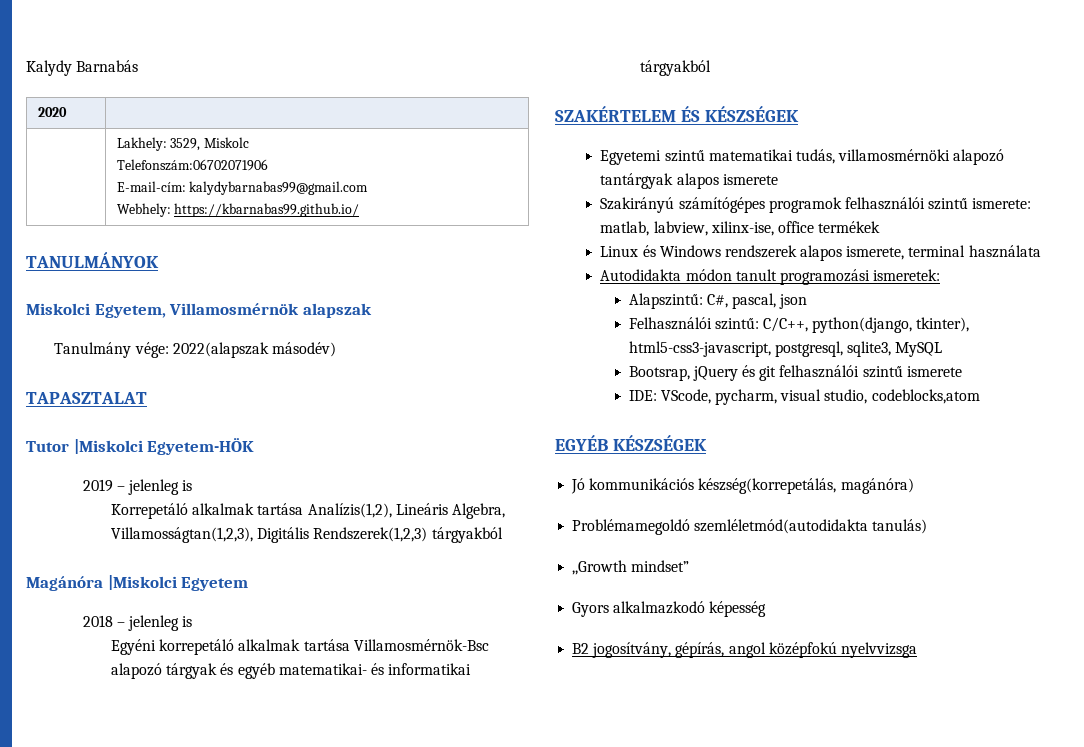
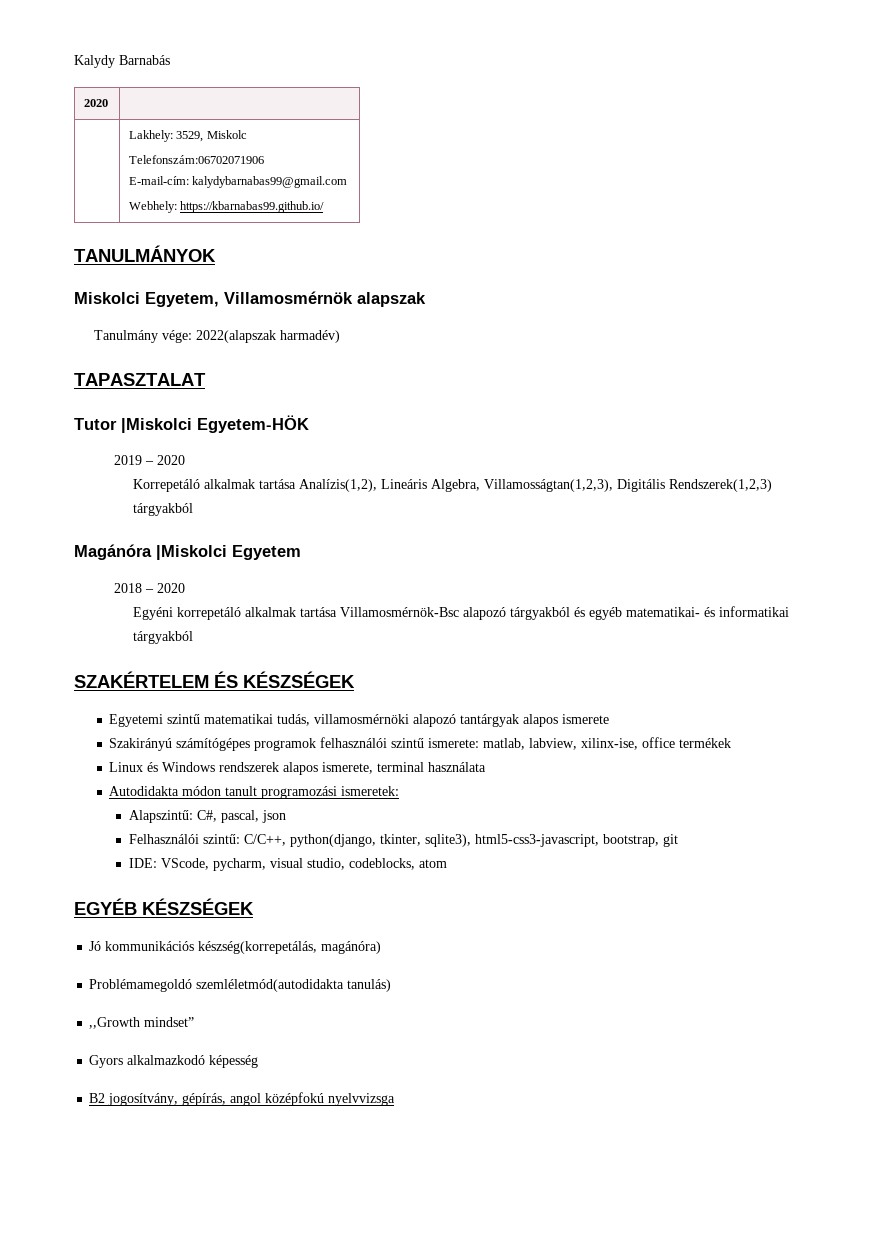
- Tanulmány vége: 2022(alapszak másodév)
+ Tanulmány vége: 2022(alapszak harmadév)
- 2019 – jelenleg is
+ 2019 – 2020
- 2018 – jelenleg is
+ 2018 – 2020
- Egyéni korrepetáló alkalmak tartása Villamosmérnök-Bsc alapozó tárgyak és egyéb matematikai- és informatikai tárgyakból
+ Egyéni korrepetáló alkalmak tartása Villamosmérnök-Bsc alapozó tárgyakból és egyéb matematikai- és informatikai tárgyakból
- Felhasználói szintű: C/C++, python(django, tkinter), html5-css3-javascript, postgresql, sqlite3, MySQL
- Bootsrap, jQuery és git felhasználói szintű ismerete
+ Felhasználói szintű: C/C++, python(django, tkinter, sqlite3), html5-css3-javascript, bootstrap, git
- IDE: VScode, pycharm, visual studio, codeblocks,atom
+ IDE: VScode, pycharm, visual studio, codeblocks, atom

